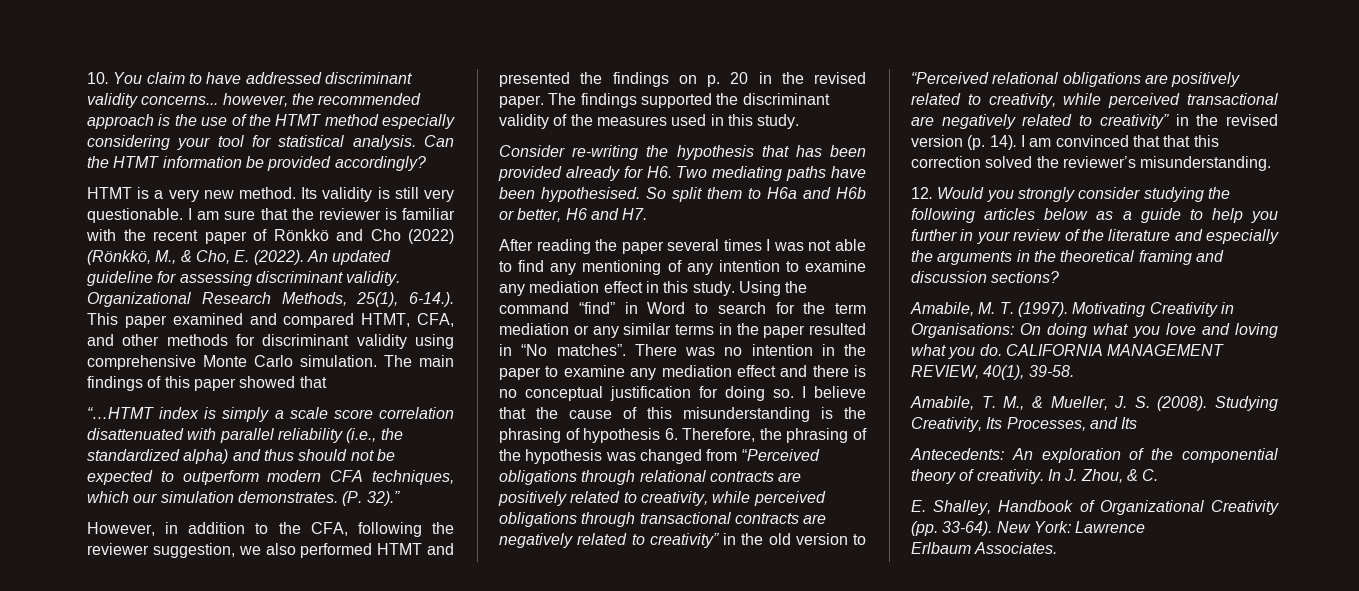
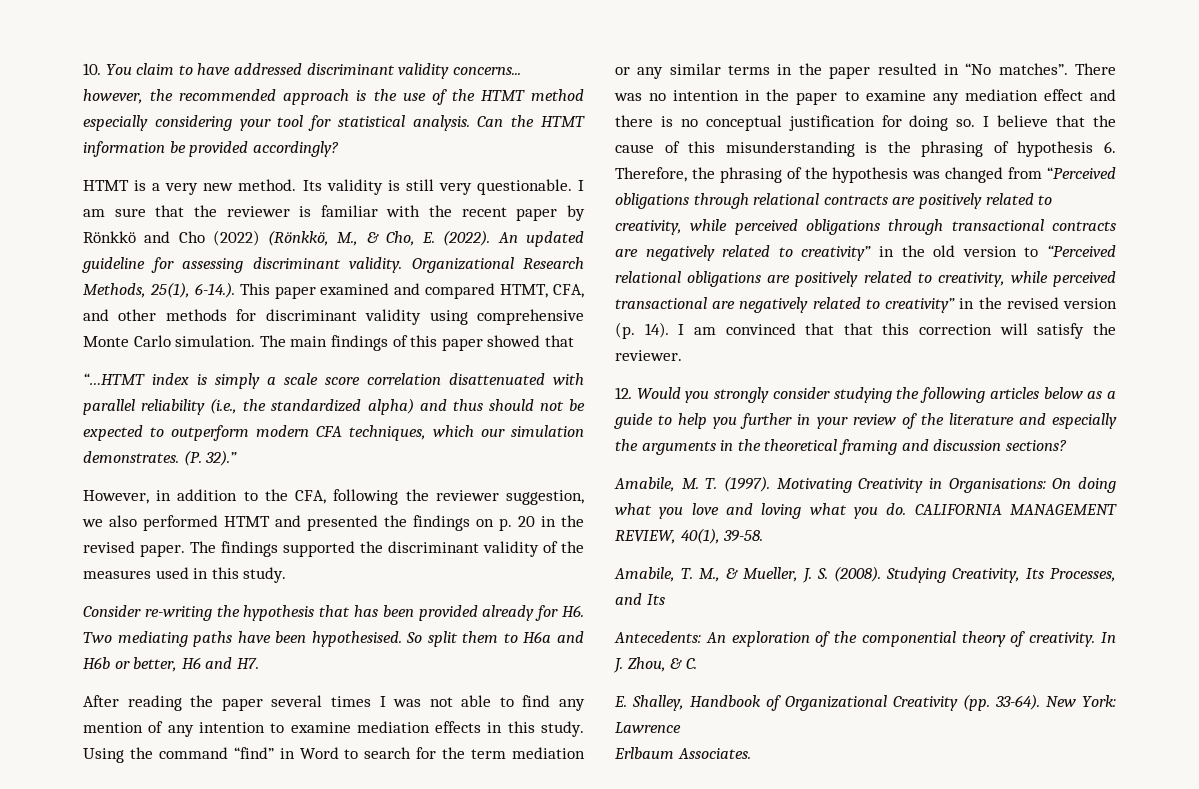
- I am sure that the reviewer is familiar with the recent paper of Rönkkö and Cho (2022) (Rönkkö, M., & Cho, E. (2022).
+ I am sure that the reviewer is familiar with the recent paper by Rönkkö and Cho (2022) (Rönkkö, M., & Cho, E. (2022).
- After reading the paper several times I was not able to find any mentioning of any intention to examine any mediation effect in this study.
+ After reading the paper several times I was not able to find any mention of any intention to examine mediation effects in this study.
- I am convinced that that this correction solved the reviewer’s misunderstanding.
+ I am convinced that that this correction will satisfy the reviewer.

